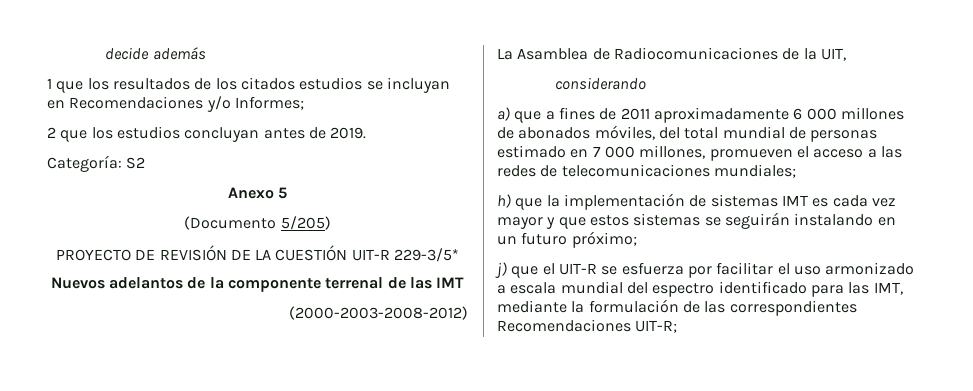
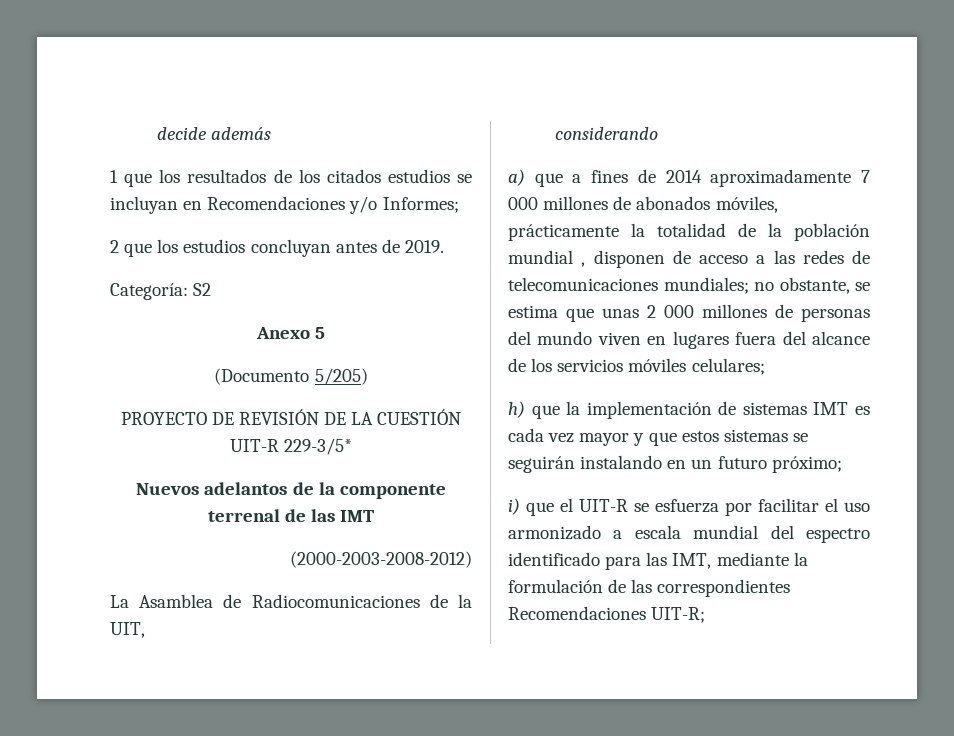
- a) que a fines de 2011 aproximadamente 6 000 millones de abonados móviles, del total mundial de personas estimado en 7 000 millones, promueven el acceso a las redes de telecomunicaciones mundiales;
+ a) que a fines de 2014 aproximadamente 7 000 millones de abonados móviles, prácticamente la totalidad de la población mundial , disponen de acceso a las redes de telecomunicaciones mundiales; no obstante, se estima que unas 2 000 millones de personas del mundo viven en lugares fuera del alcance de los servicios móviles celulares;
- j) que el UIT-R se esfuerza por facilitar el uso armonizado a escala mundial del espectro identificado para las IMT, mediante la formulación de las correspondientes Recomendaciones UIT-R;
+ i) que el UIT-R se esfuerza por facilitar el uso armonizado a escala mundial del espectro identificado para las IMT, mediante la formulación de las correspondientes Recomendaciones UIT-R;

